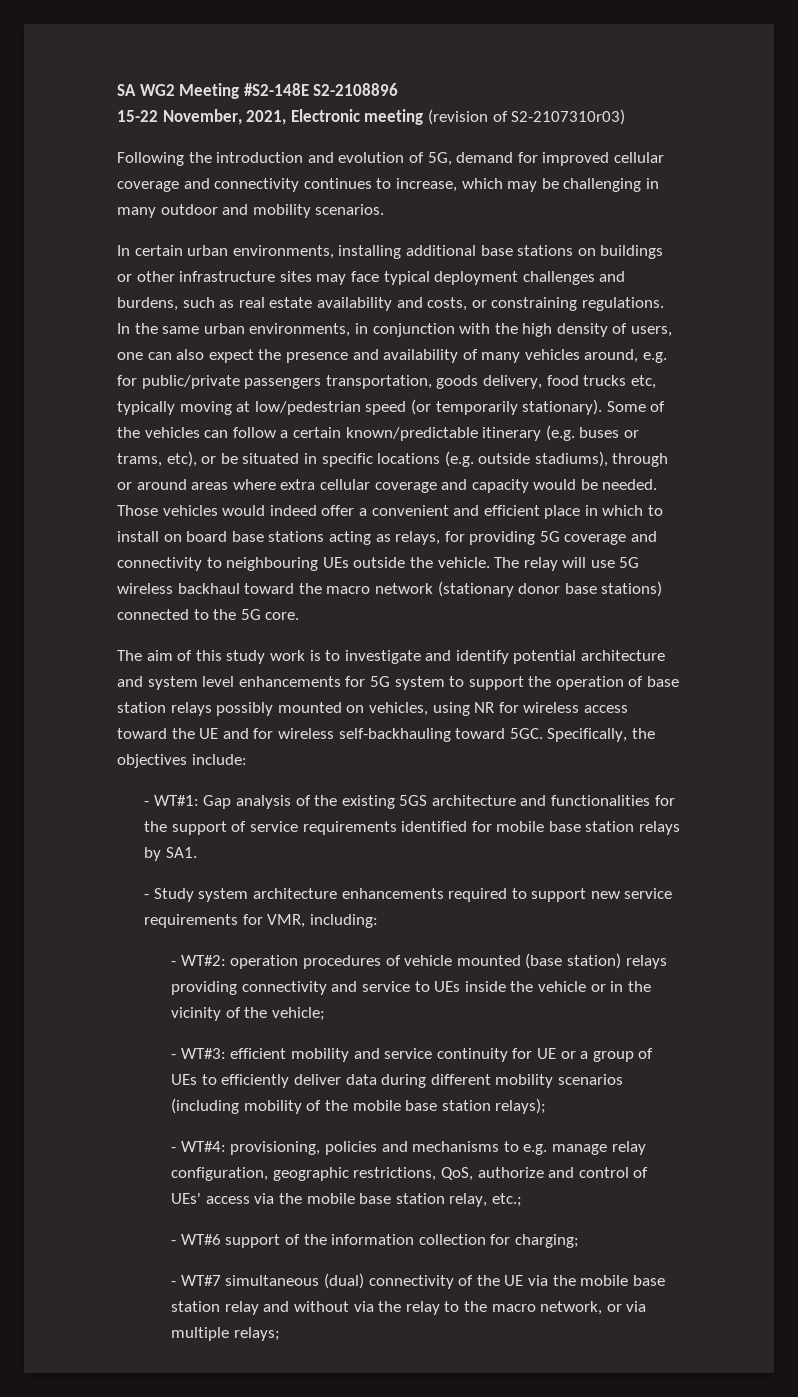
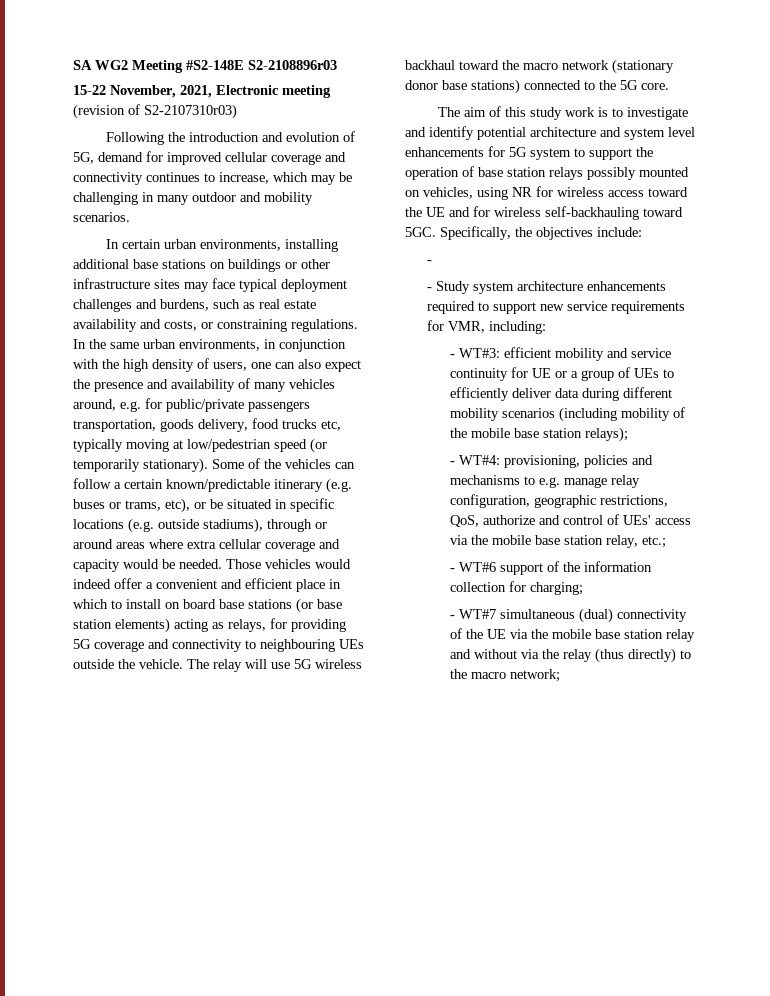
- SA WG2 Meeting #S2-148E S2-2108896
+ SA WG2 Meeting #S2-148E S2-2108896r03
- Those vehicles would indeed offer a convenient and efficient place in which to install on board base stations acting as relays, for providing 5G coverage and connectivity to neighbouring UEs outside the vehicle.
+ Those vehicles would indeed offer a convenient and efficient place in which to install on board base stations (or base station elements) acting as relays, for providing 5G coverage and connectivity to neighbouring UEs outside the vehicle.
  Specifically, the objectives include:
- - WT#1: Gap analysis of the existing 5GS architecture and functionalities for the support of service requirements identified for mobile base station relays by SA1.
+ -
- - WT#2: operation procedures of vehicle mounted (base station) relays providing connectivity and service to UEs inside the vehicle or in the vicinity of the vehicle;
- - WT#7 simultaneous (dual) connectivity of the UE via the mobile base station relay and without via the relay to the macro network, or via multiple relays;
+ - WT#7 simultaneous (dual) connectivity of the UE via the mobile base station relay and without via the relay (thus directly) to the macro network;

